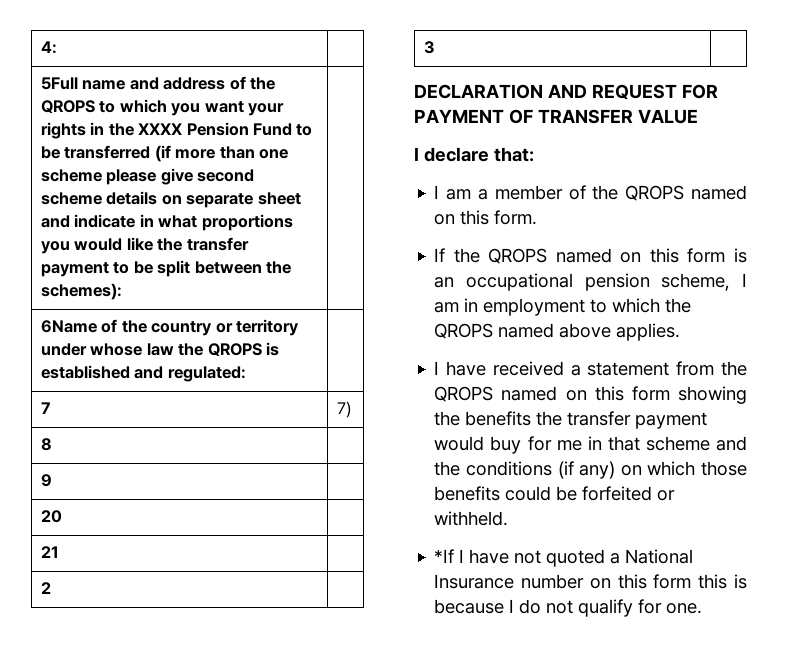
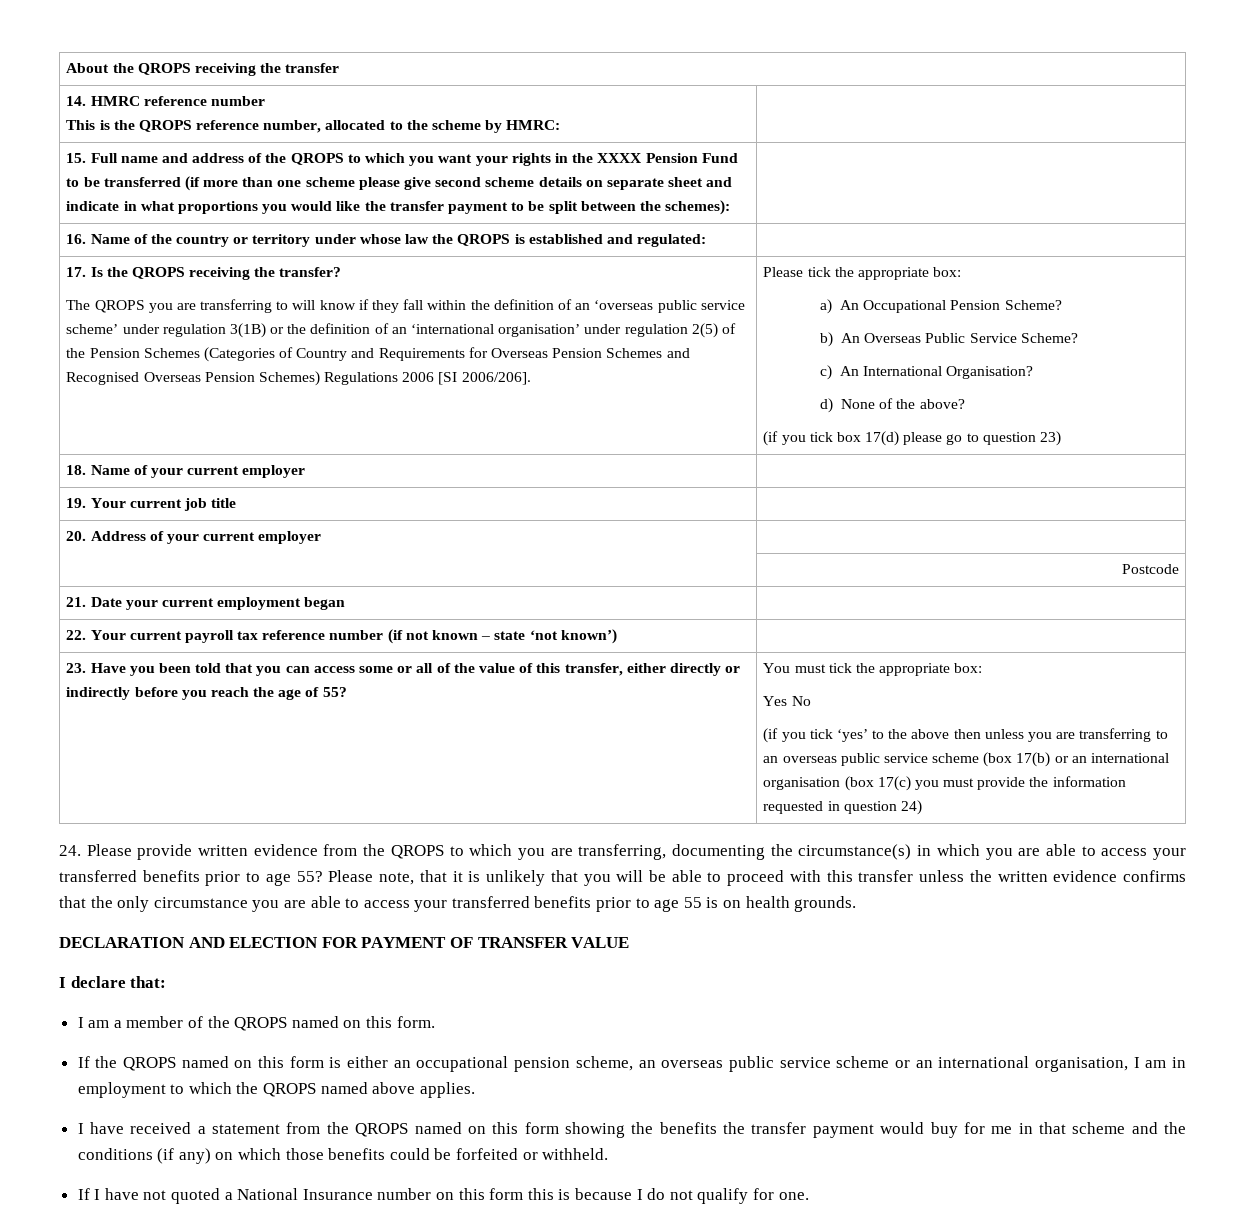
- 4: |
- 5Full name and address of the QROPS to which you want your rights in the XXXX Pension Fund to be transferred (if more than one scheme please give second scheme details on separate sheet and indicate in what proportions you would like the transfer payment to be split between the schemes):
+ About the QROPS receiving the transfer
+ 14. HMRC reference number
+ This is the QROPS reference number, allocated to the scheme by HMRC: |
+ 15. Full name and address of the QROPS to which you want your rights in the XXXX Pension Fund to be transferred (if more than one scheme please give second scheme details on separate sheet and indicate in what proportions you would like the transfer payment to be split between the schemes):
- 6Name of the country or territory under whose law the QROPS is established and regulated: |
+ 16. Name of the country or territory under whose law the QROPS is established and regulated: |
- 7 | 7)
- 8 |
- 9 |
- 20 |
- 21 |
- 2 |
- 3 |
+ 17. Is the QROPS receiving the transfer?
+ The QROPS you are transferring to will know if they fall within the definition of an ‘overseas public service scheme’ under regulation 3(1B) or the definition of an ‘international organisation’ under regulation 2(5) of the Pension Schemes (Categories of Country and Requirements for Overseas Pension Schemes and Recognised Overseas Pension Schemes) Regulations 2006 [SI 2006/206]. | Please tick the appropriate box:
+ a) An Occupational Pension Scheme?
+ b) An Overseas Public Service Scheme?
+ c) An International Organisation?
+ d) None of the above?
+ (if you tick box 17(d) please go to question 23)
+ 18. Name of your current employer |
+ 19. Your current job title |
+ 20. Address of your current employer |
+ | Postcode
+ 21. Date your current employment began |
+ 22. Your current payroll tax reference number (if not known – state ‘not known’) |
+ 23. Have you been told that you can access some or all of the value of this transfer, either directly or indirectly before you reach the age of 55? | You must tick the appropriate box:
+ Yes No
+ (if you tick ‘yes’ to the above then unless you are transferring to an overseas public service scheme (box 17(b) or an international organisation (box 17(c) you must provide the information requested in question 24)
+ 24. Please provide written evidence from the QROPS to which you are transferring, documenting the circumstance(s) in which you are able to access your transferred benefits prior to age 55? Please note, that it is unlikely that you will be able to proceed with this transfer unless the written evidence confirms that the only circumstance you are able to access your transferred benefits prior to age 55 is on health grounds.
- DECLARATION AND REQUEST FOR PAYMENT OF TRANSFER VALUE
+ DECLARATION AND ELECTION FOR PAYMENT OF TRANSFER VALUE
- If the QROPS named on this form is an occupational pension scheme, I am in employment to which the QROPS named above applies.
+ If the QROPS named on this form is either an occupational pension scheme, an overseas public service scheme or an international organisation, I am in employment to which the QROPS named above applies.
- *If I have not quoted a National Insurance number on this form this is because I do not qualify for one.
+ If I have not quoted a National Insurance number on this form this is because I do not qualify for one.

